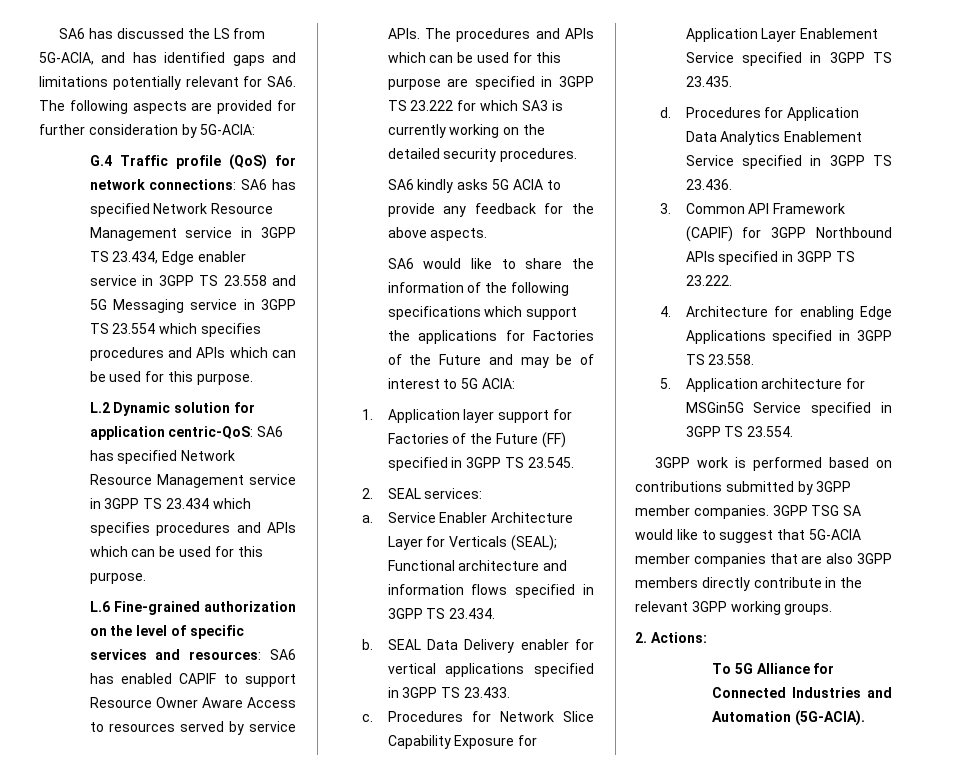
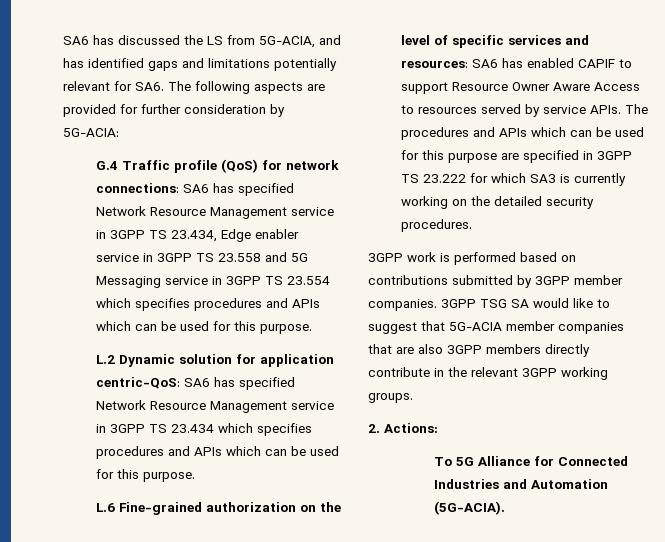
- SA6 kindly asks 5G ACIA to provide any feedback for the above aspects.
- SA6 would like to share the information of the following specifications which support the applications for Factories of the Future and may be of interest to 5G ACIA:
- 1. Application layer support for Factories of the Future (FF) specified in 3GPP TS 23.545.
- 2. SEAL services:
- a. Service Enabler Architecture Layer for Verticals (SEAL); Functional architecture and information flows specified in 3GPP TS 23.434.
- b. SEAL Data Delivery enabler for vertical applications specified in 3GPP TS 23.433.
- c. Procedures for Network Slice Capability Exposure for Application Layer Enablement Service specified in 3GPP TS 23.435.
- d. Procedures for Application Data Analytics Enablement Service specified in 3GPP TS 23.436.
- 3. Common API Framework (CAPIF) for 3GPP Northbound APIs specified in 3GPP TS 23.222.
- 4. Architecture for enabling Edge Applications specified in 3GPP TS 23.558.
- 5. Application architecture for MSGin5G Service specified in 3GPP TS 23.554.

